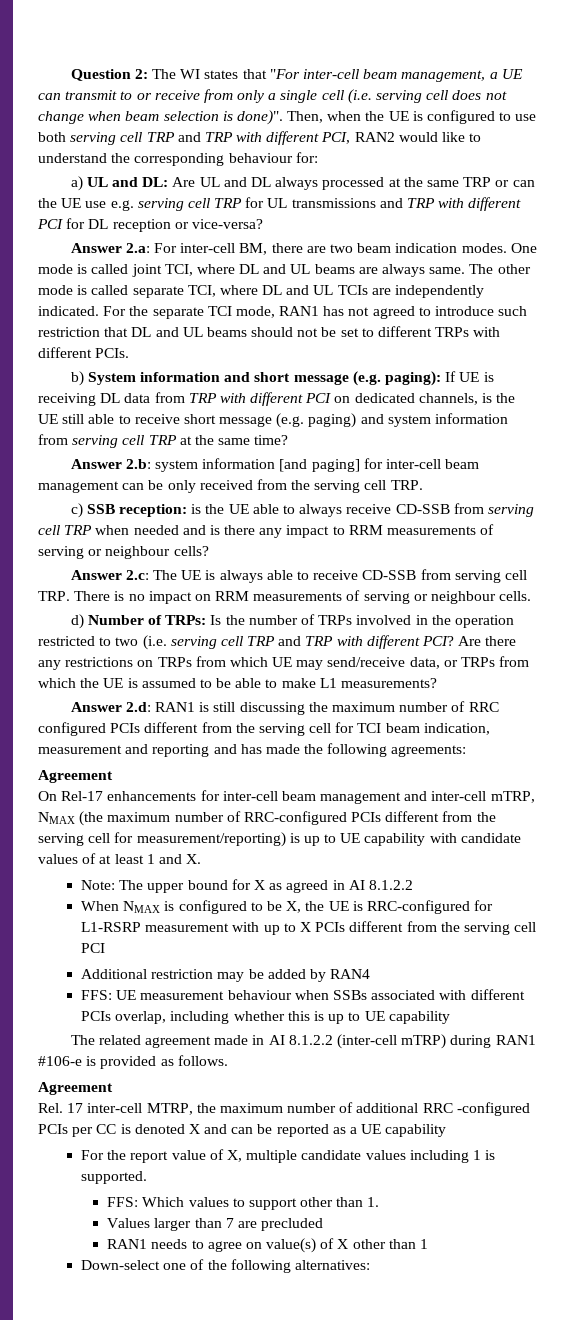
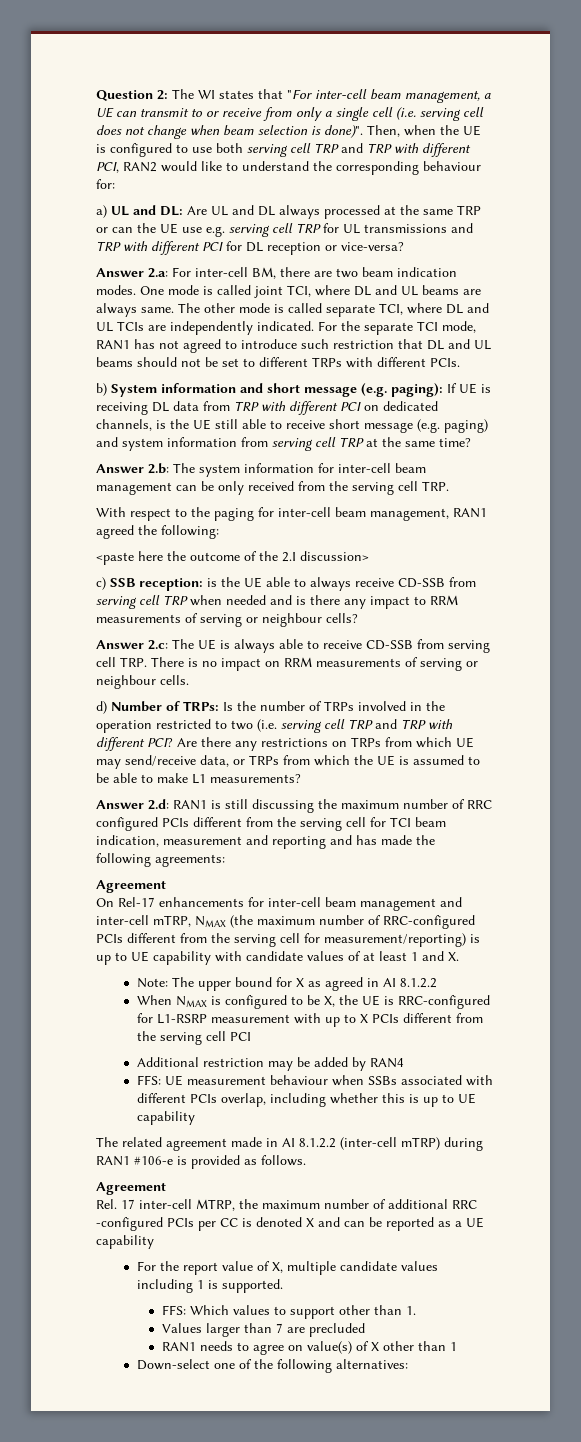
- Answer 2.b: system information [and paging] for inter-cell beam management can be only received from the serving cell TRP.
+ Answer 2.b: The system information for inter-cell beam management can be only received from the serving cell TRP.
+ With respect to the paging for inter-cell beam management, RAN1 agreed the following:
+ <paste here the outcome of the 2.I discussion>

